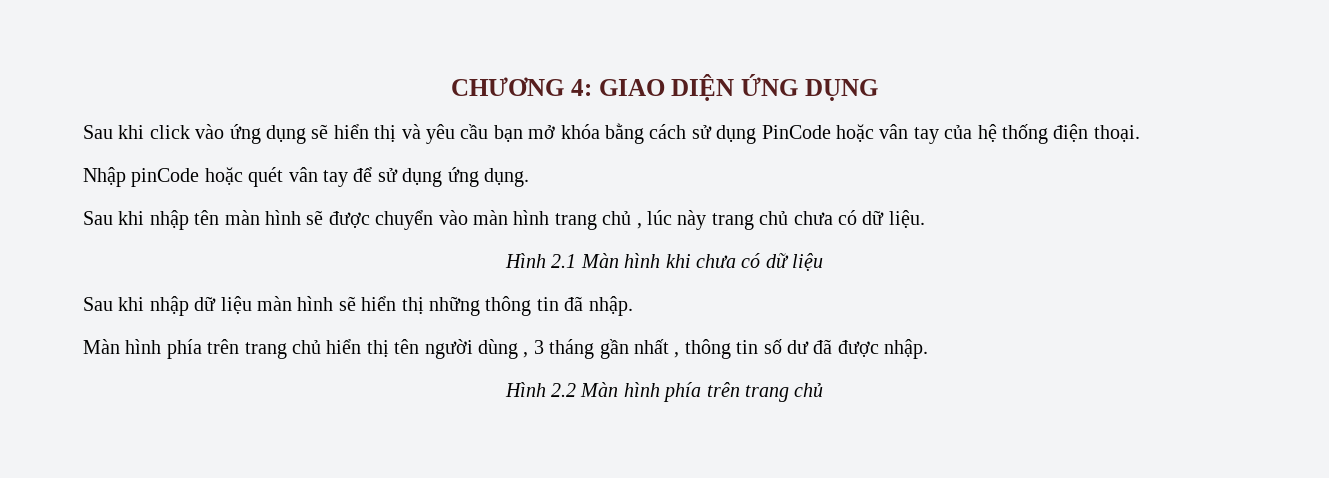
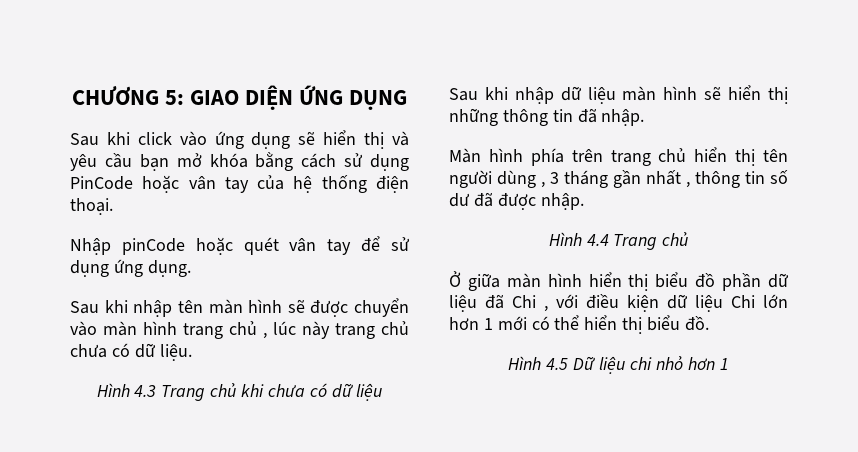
- CHƯƠNG 4: GIAO DIỆN ỨNG DỤNG
+ CHƯƠNG 5: GIAO DIỆN ỨNG DỤNG
- Hình 2.1 Màn hình khi chưa có dữ liệu
+ Hình 4.3 Trang chủ khi chưa có dữ liệu
- Hình 2.2 Màn hình phía trên trang chủ
+ Hình 4.4 Trang chủ
+ Ở giữa màn hình hiển thị biểu đồ phần dữ liệu đã Chi , với điều kiện dữ liệu Chi lớn hơn 1 mới có thể hiển thị biểu đồ.
+ Hình 4.5 Dữ liệu chi nhỏ hơn 1

